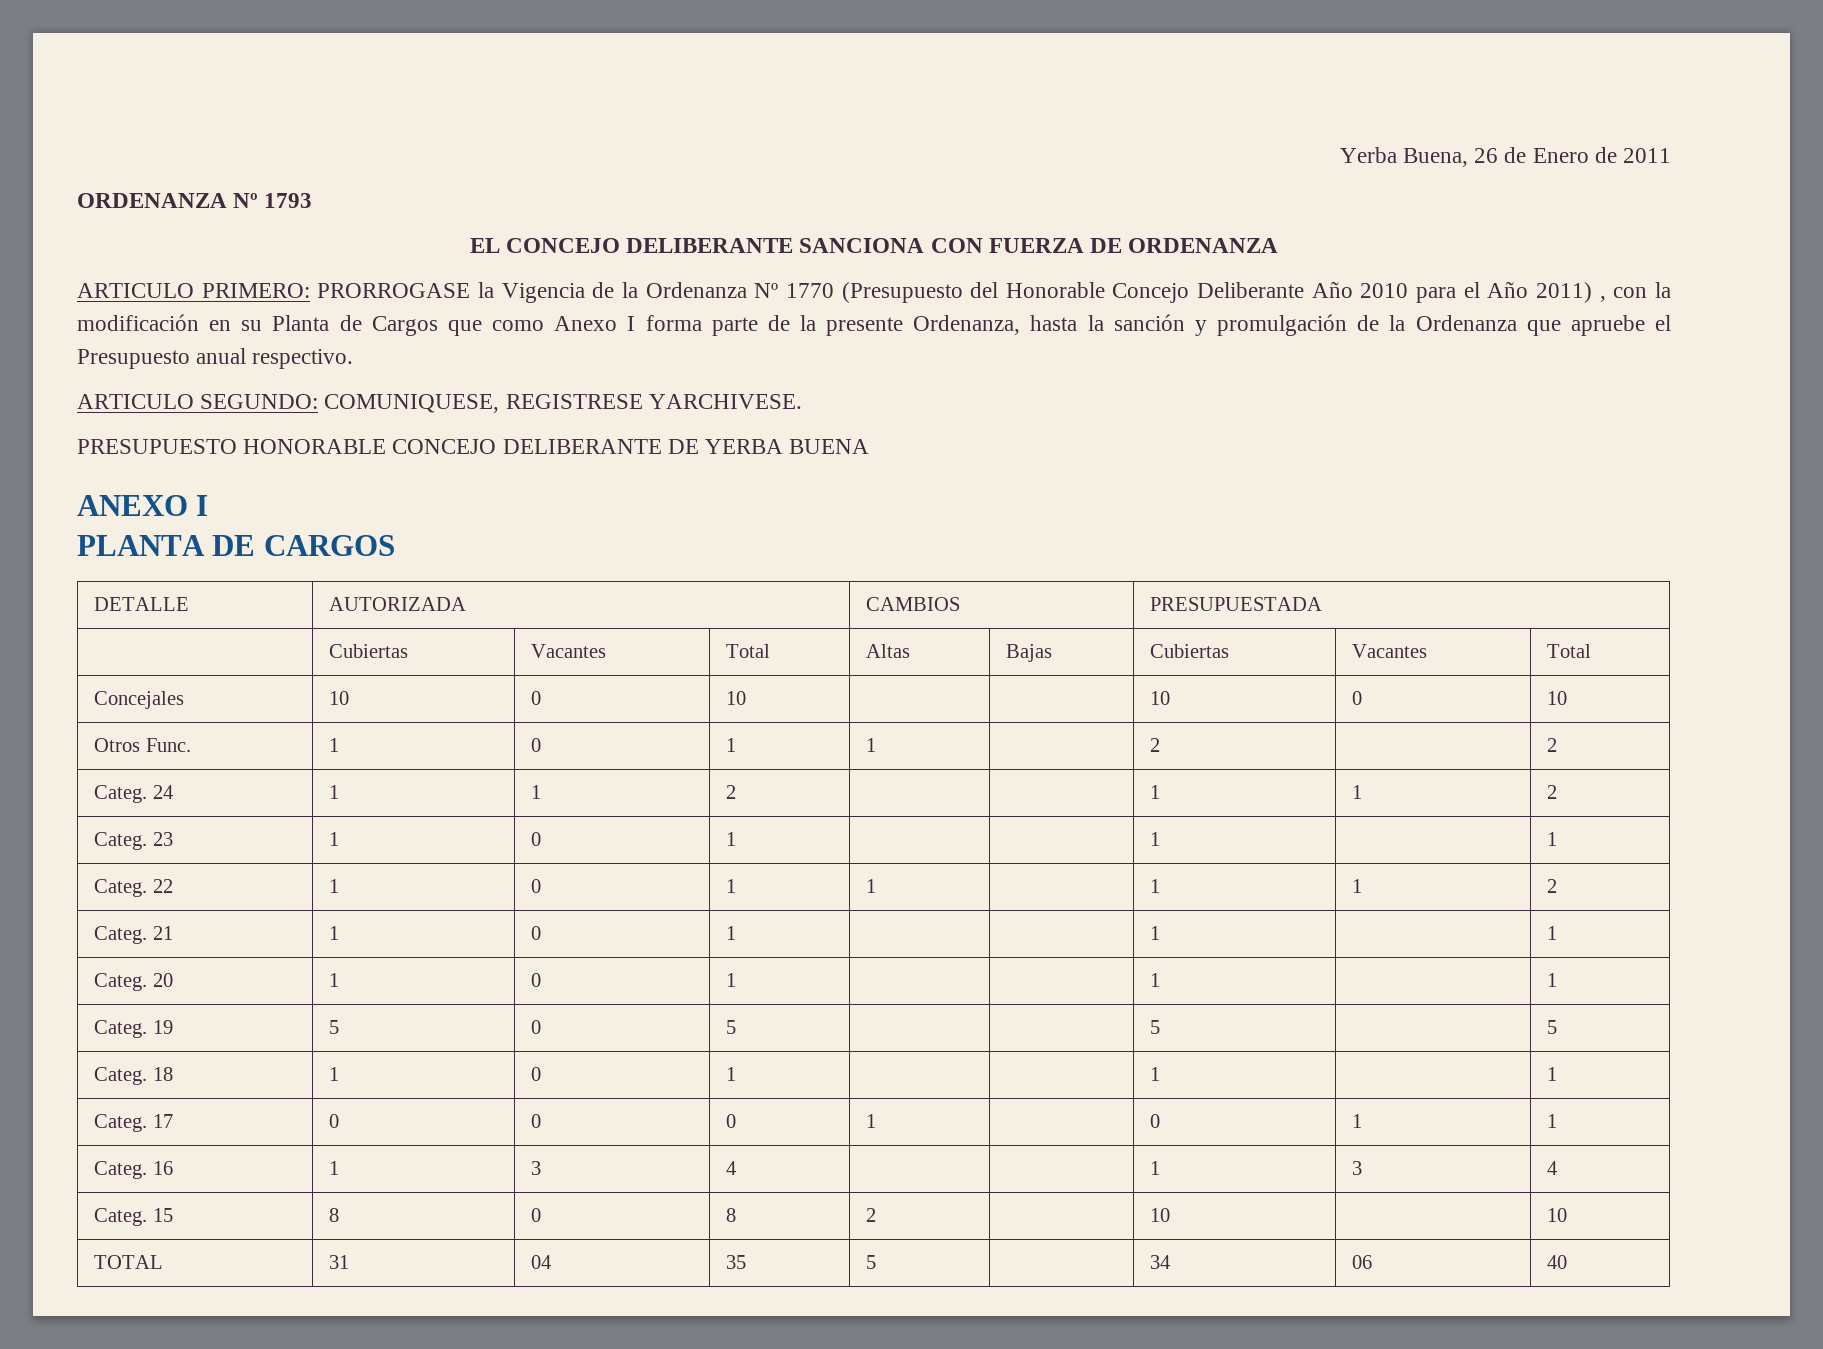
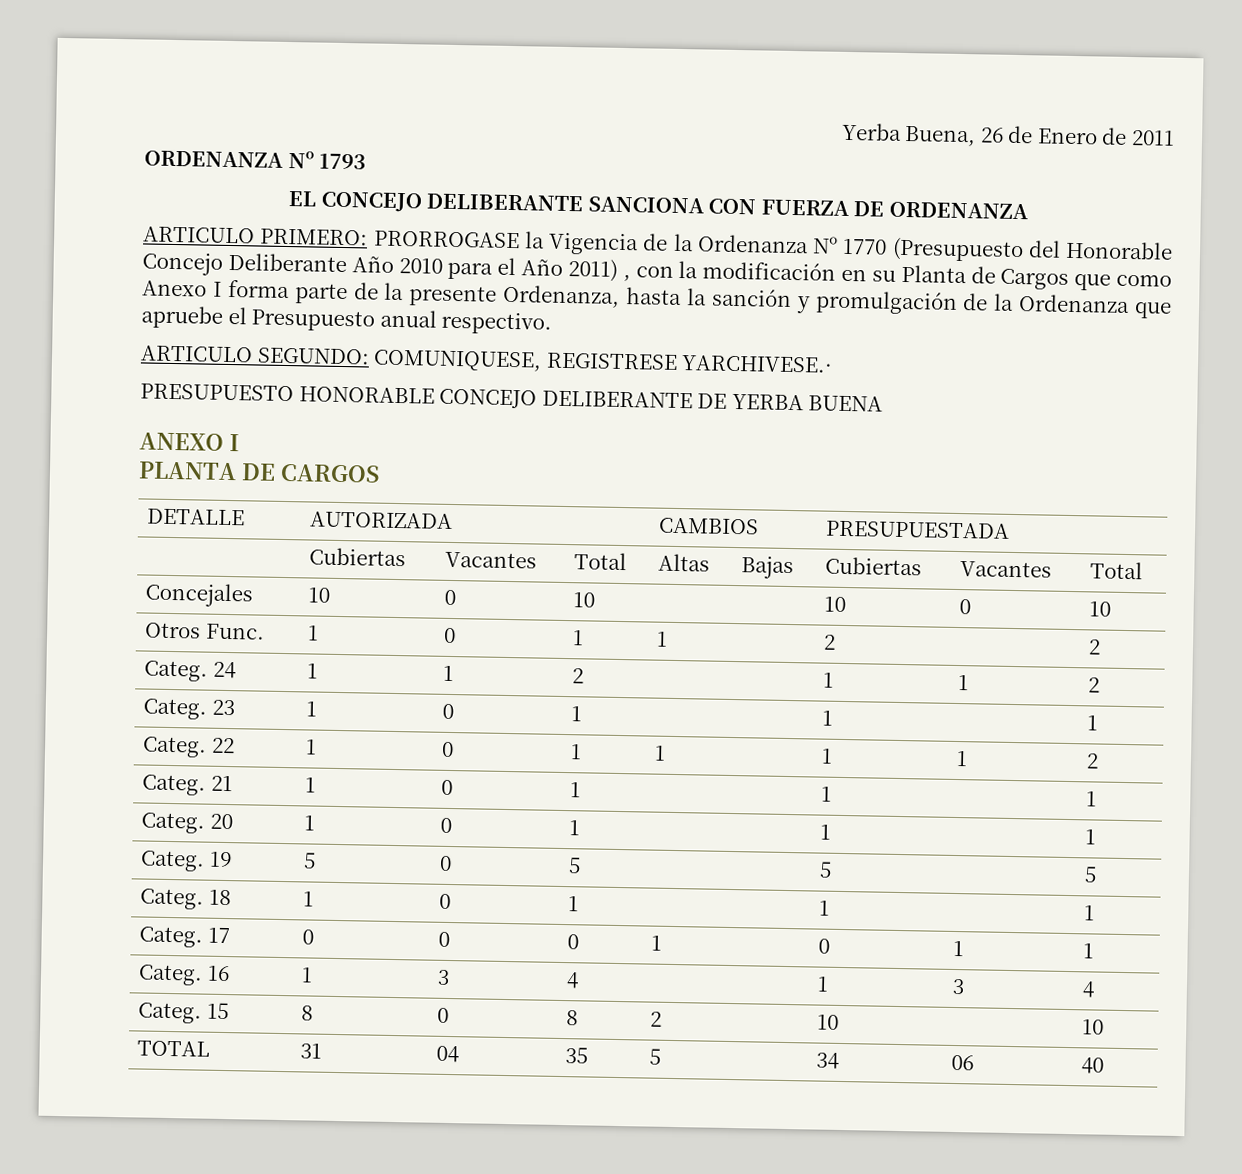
- ARTICULO SEGUNDO: COMUNIQUESE, REGISTRESE YARCHIVESE.
+ ARTICULO SEGUNDO: COMUNIQUESE, REGISTRESE YARCHIVESE.·

